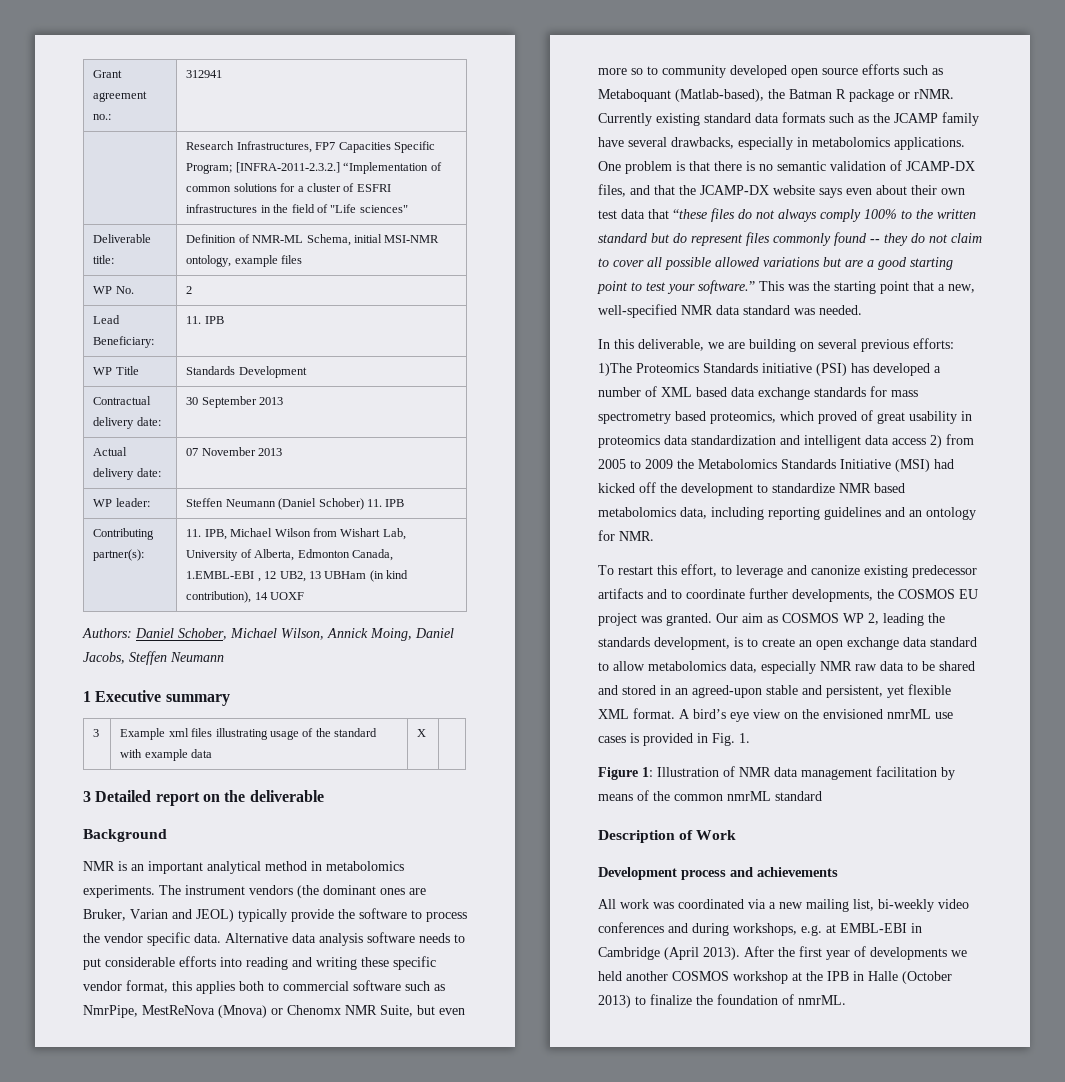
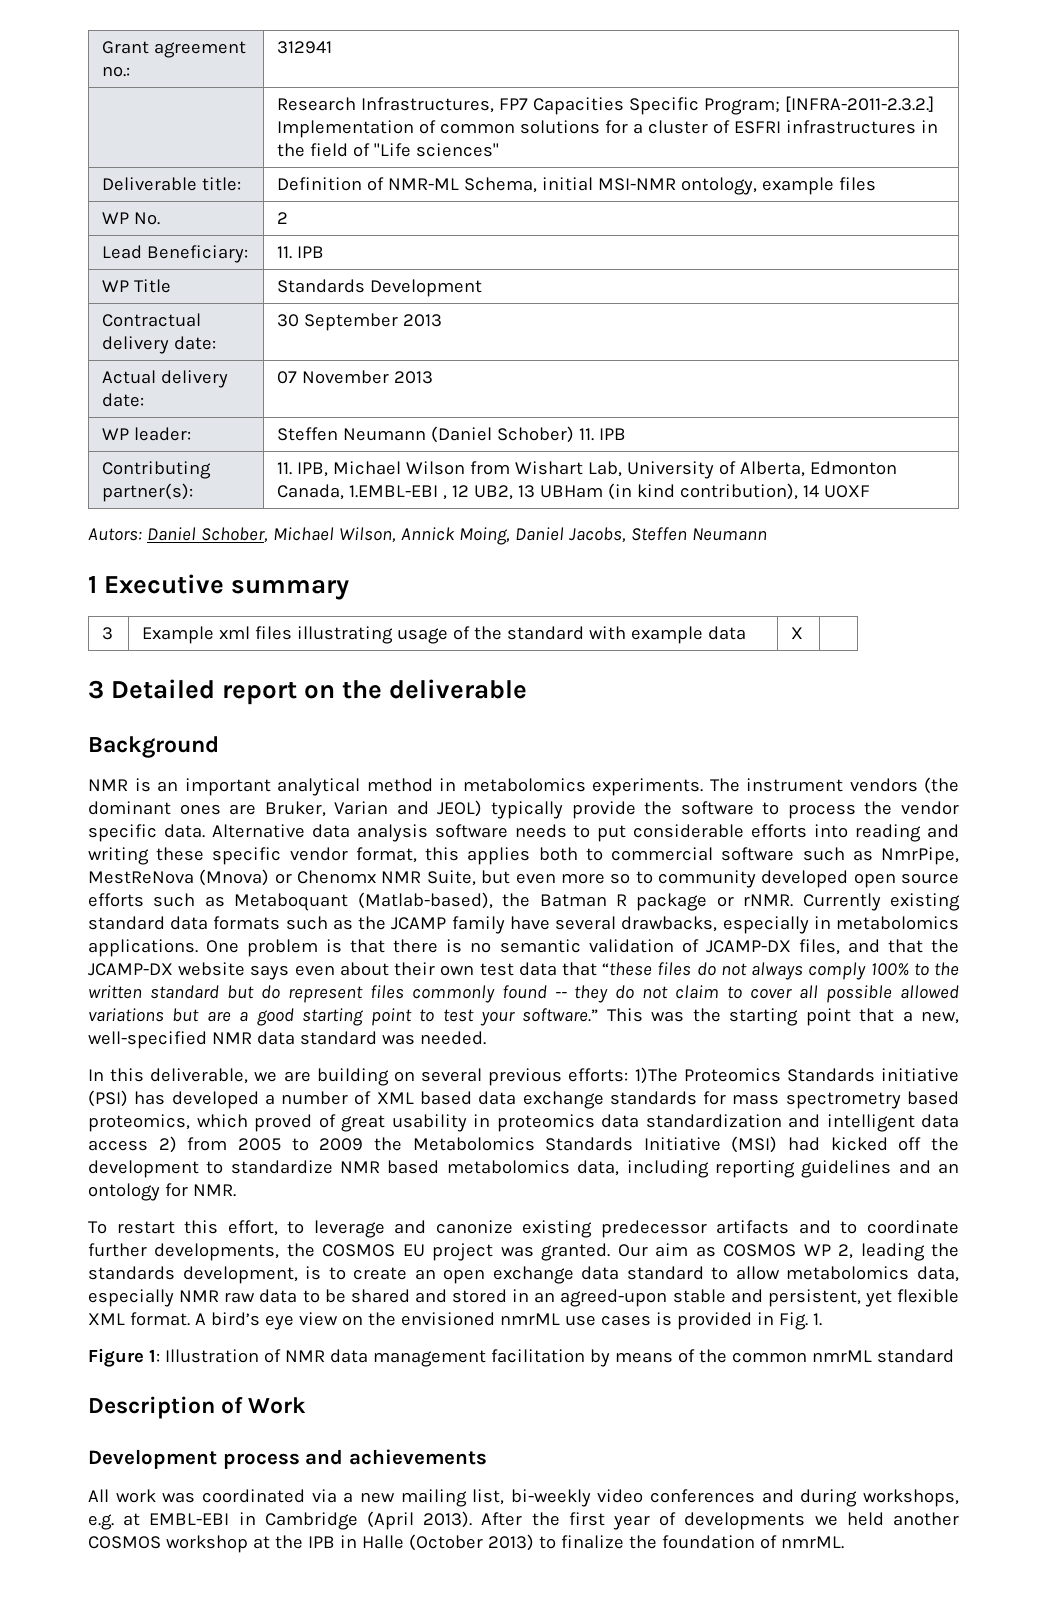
- | Research Infrastructures, FP7 Capacities Specific Program; [INFRA-2011-2.3.2.] “Implementation of common solutions for a cluster of ESFRI infrastructures in the field of "Life sciences"
+ | Research Infrastructures, FP7 Capacities Specific Program; [INFRA-2011-2.3.2.] Implementation of common solutions for a cluster of ESFRI infrastructures in the field of "Life sciences"
- Authors: Daniel Schober, Michael Wilson, Annick Moing, Daniel Jacobs, Steffen Neumann
+ Autors: Daniel Schober, Michael Wilson, Annick Moing, Daniel Jacobs, Steffen Neumann

